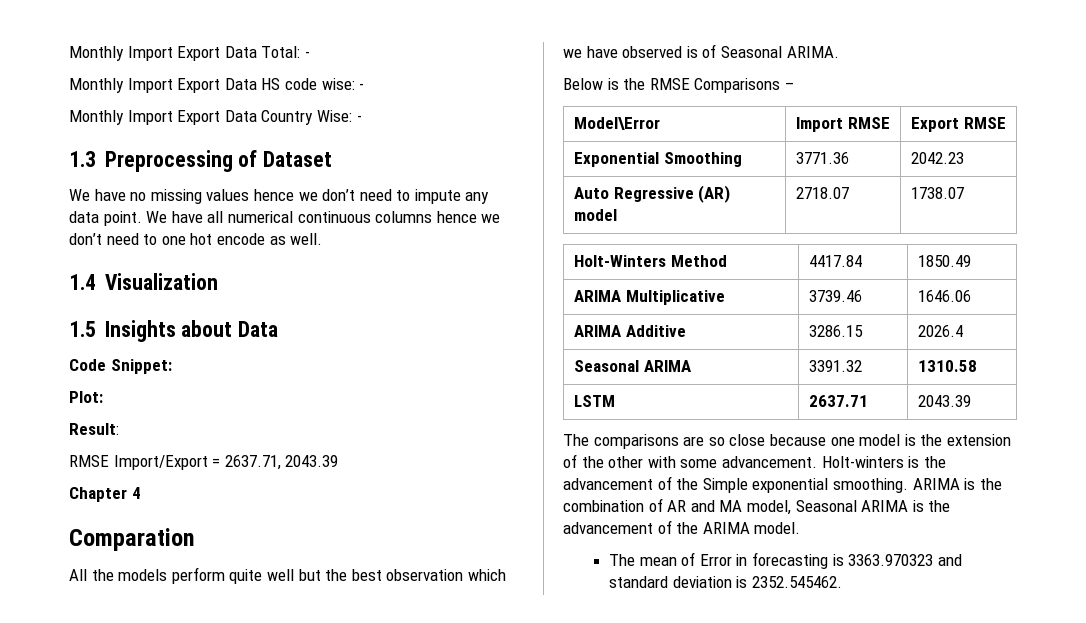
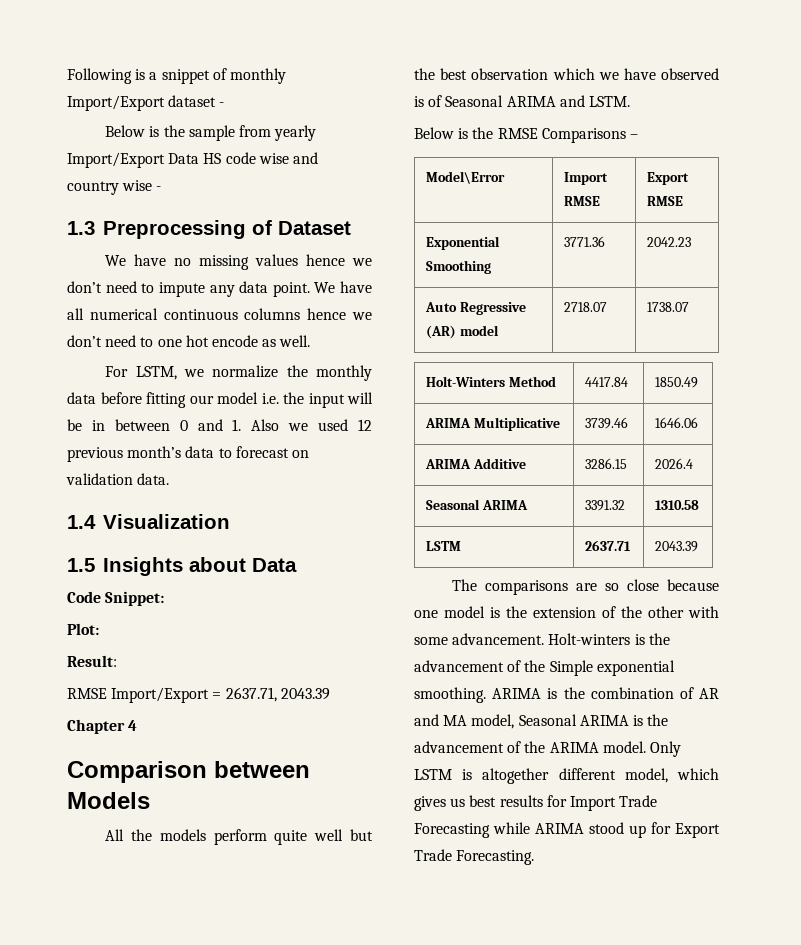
- Monthly Import Export Data Total: -
- Monthly Import Export Data HS code wise: -
- Monthly Import Export Data Country Wise: -
+ Following is a snippet of monthly Import/Export dataset -
+ Below is the sample from yearly Import/Export Data HS code wise and country wise -
+ For LSTM, we normalize the monthly data before fitting our model i.e. the input will be in between 0 and 1. Also we used 12 previous month’s data to forecast on validation data.
- Comparation
+ Comparison between Models
- All the models perform quite well but the best observation which we have observed is of Seasonal ARIMA.
+ All the models perform quite well but the best observation which we have observed is of Seasonal ARIMA and LSTM.
- ARIMA is the combination of AR and MA model, Seasonal ARIMA is the advancement of the ARIMA model.
- The mean of Error in forecasting is 3363.970323 and standard deviation is 2352.545462.
+ ARIMA is the combination of AR and MA model, Seasonal ARIMA is the advancement of the ARIMA model. Only LSTM is altogether different model, which gives us best results for Import Trade Forecasting while ARIMA stood up for Export Trade Forecasting.

